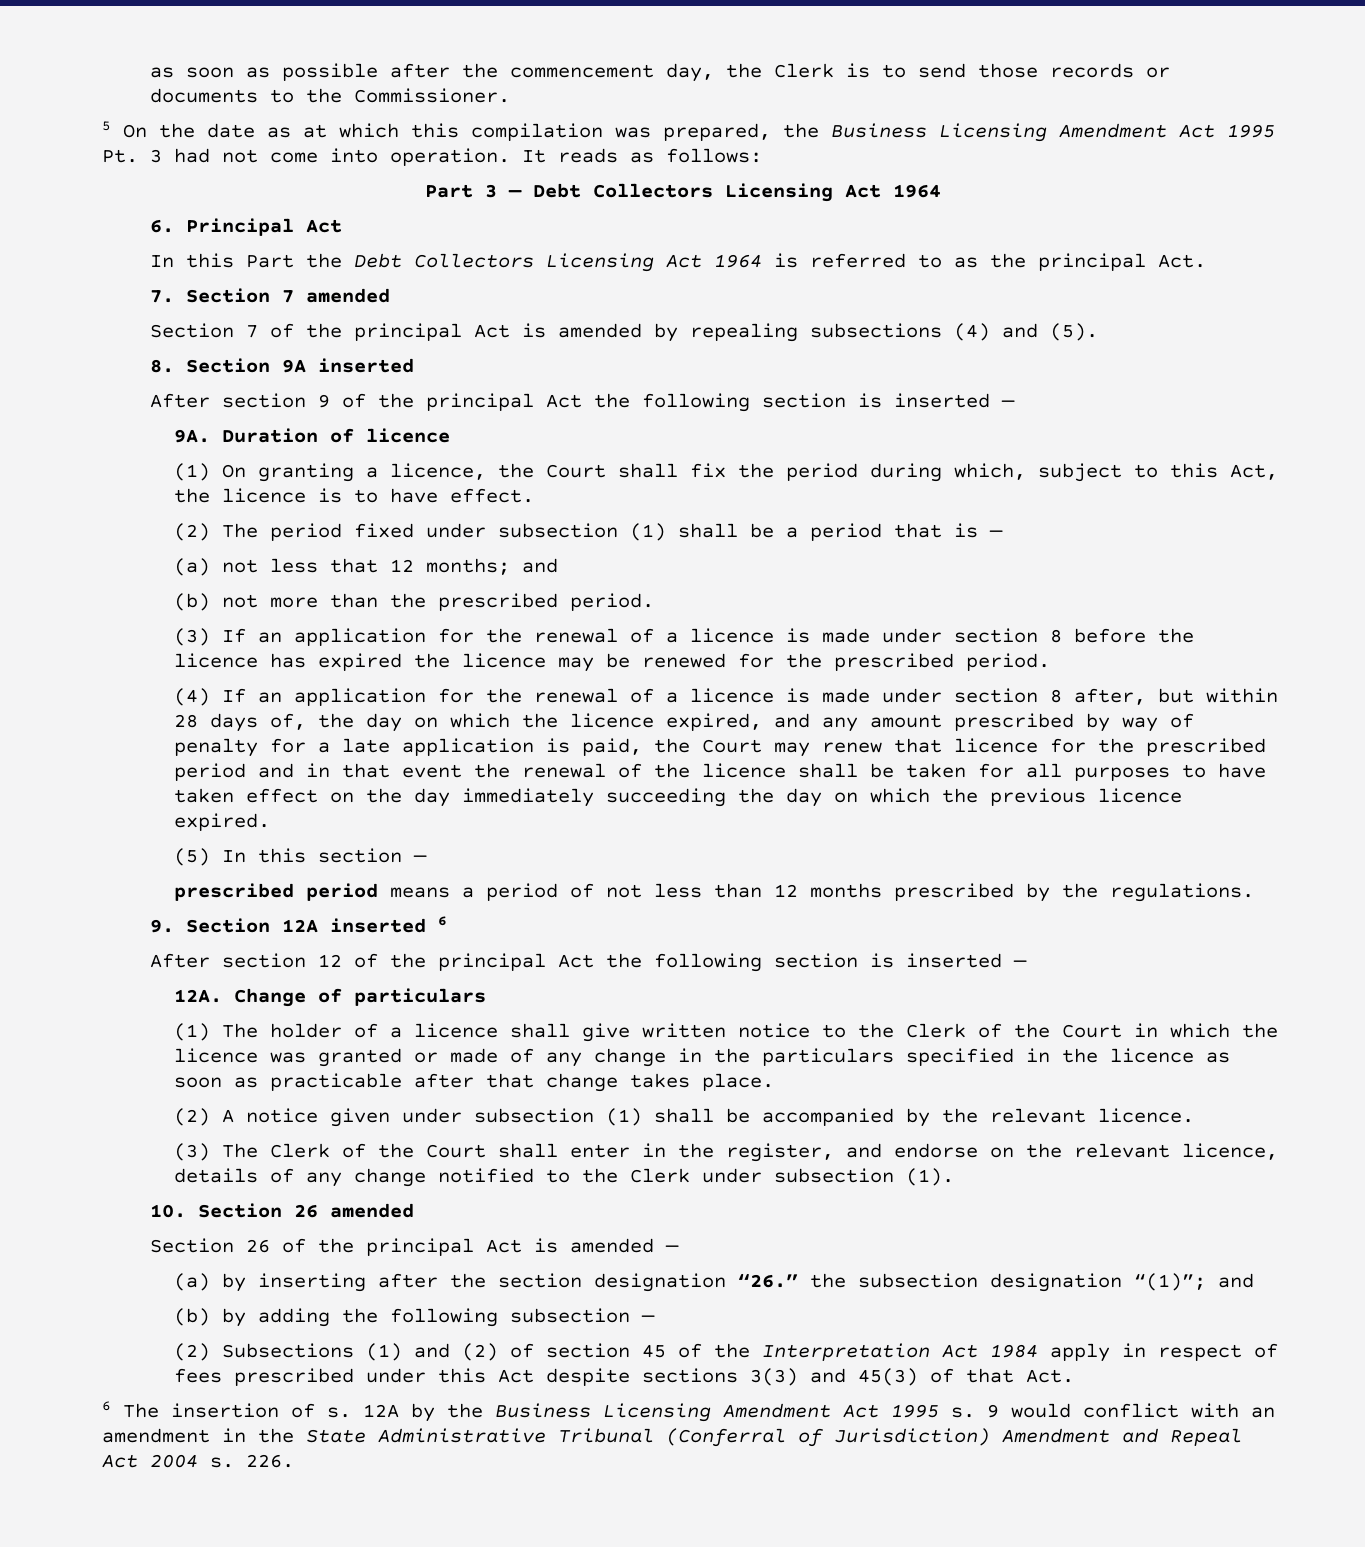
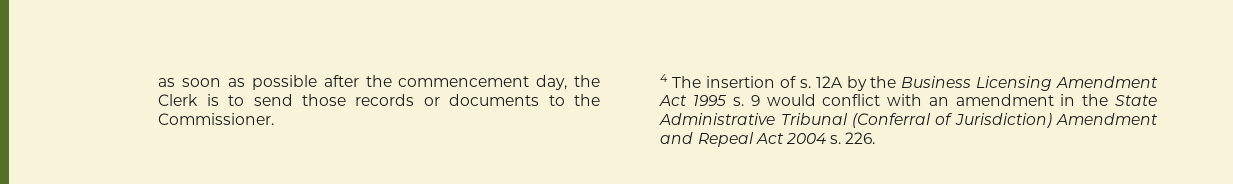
- 5 On the date as at which this compilation was prepared, the Business Licensing Amendment Act 1995 Pt. 3 had not come into operation. It reads as follows:
- Part 3 — Debt Collectors Licensing Act 1964
- 6. Principal Act
- In this Part the Debt Collectors Licensing Act 1964 is referred to as the principal Act.
- 7. Section 7 amended
- Section 7 of the principal Act is amended by repealing subsections (4) and (5).
- 8. Section 9A inserted
- After section 9 of the principal Act the following section is inserted —
- 9A. Duration of licence
- (1) On granting a licence, the Court shall fix the period during which, subject to this Act, the licence is to have effect.
- (2) The period fixed under subsection (1) shall be a period that is —
- (a) not less that 12 months; and
- (b) not more than the prescribed period.
- (3) If an application for the renewal of a licence is made under section 8 before the licence has expired the licence may be renewed for the prescribed period.
- (4) If an application for the renewal of a licence is made under section 8 after, but within 28 days of, the day on which the licence expired, and any amount prescribed by way of penalty for a late application is paid, the Court may renew that licence for the prescribed period and in that event the renewal of the licence shall be taken for all purposes to have taken effect on the day immediately succeeding the day on which the previous licence expired.
- (5) In this section —
- prescribed period means a period of not less than 12 months prescribed by the regulations.
- 9. Section 12A inserted 6
- After section 12 of the principal Act the following section is inserted —
- 12A. Change of particulars
- (1) The holder of a licence shall give written notice to the Clerk of the Court in which the licence was granted or made of any change in the particulars specified in the licence as soon as practicable after that change takes place.
- (2) A notice given under subsection (1) shall be accompanied by the relevant licence.
- (3) The Clerk of the Court shall enter in the register, and endorse on the relevant licence, details of any change notified to the Clerk under subsection (1).
- 10. Section 26 amended
- Section 26 of the principal Act is amended —
- (a) by inserting after the section designation “26.” the subsection designation “(1)”; and
- (b) by adding the following subsection —
- (2) Subsections (1) and (2) of section 45 of the Interpretation Act 1984 apply in respect of fees prescribed under this Act despite sections 3(3) and 45(3) of that Act.
- 6 The insertion of s.
+ 4 The insertion of s.

